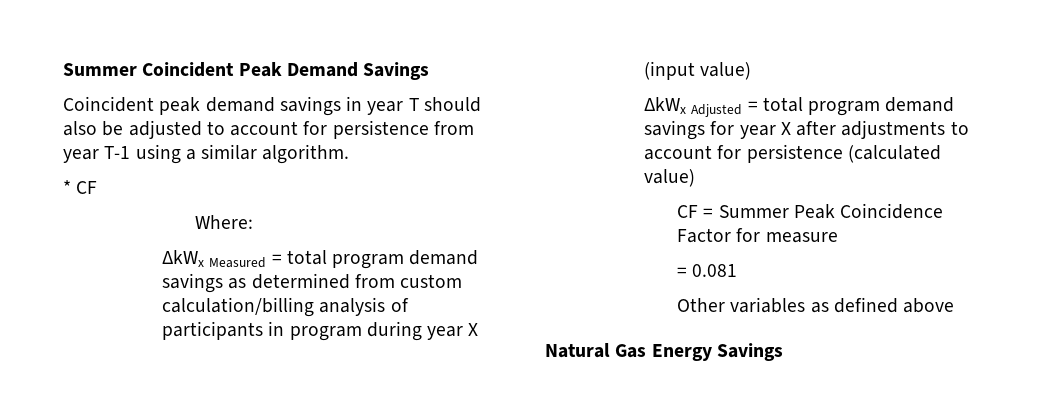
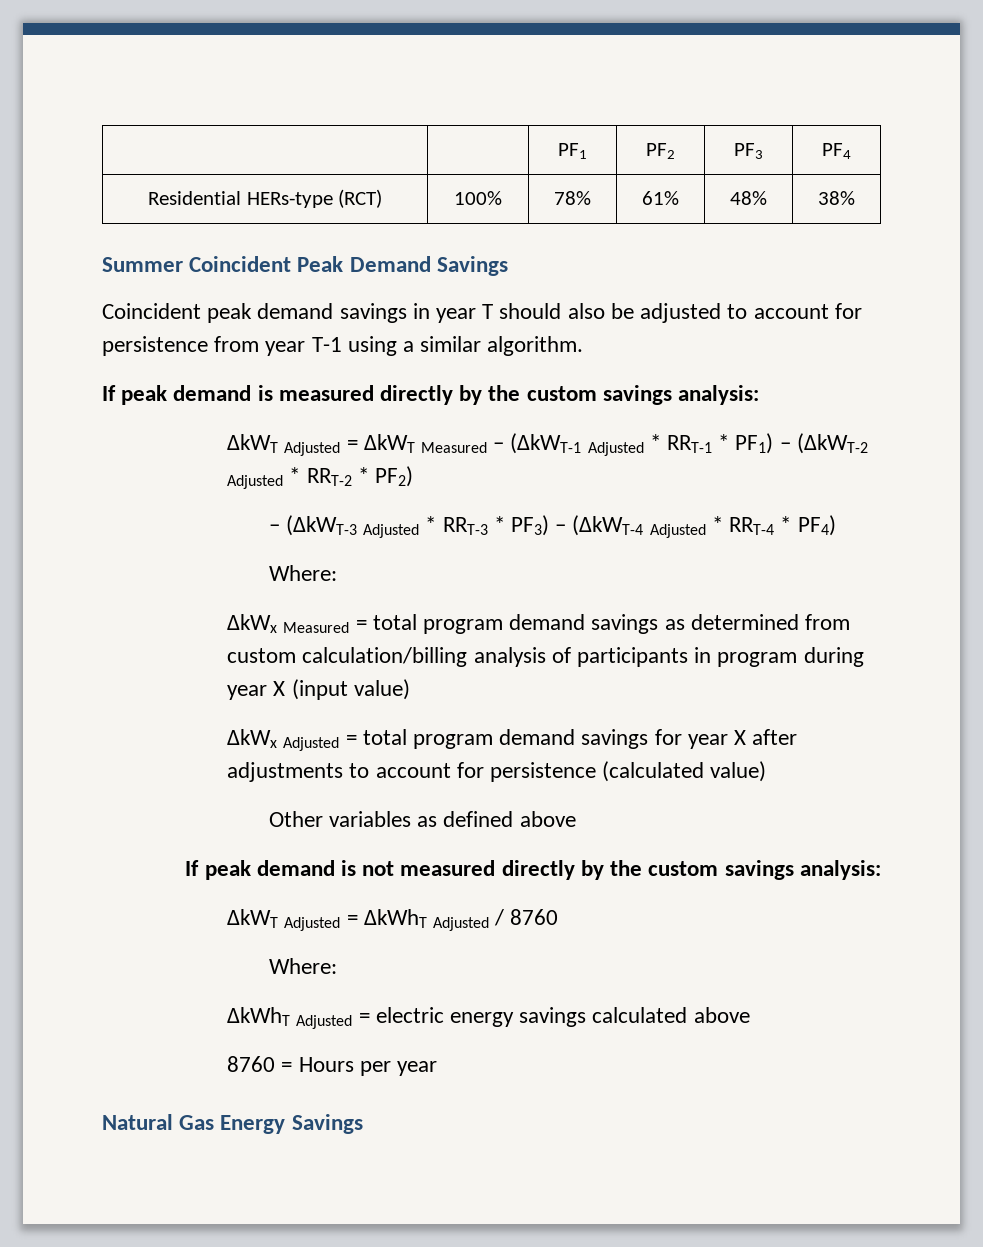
+ | | PF1 | PF2 | PF3 | PF4
+ Residential HERs-type (RCT) | 100% | 78% | 61% | 48% | 38%
- * CF
+ If peak demand is measured directly by the custom savings analysis:
+ ΔkWT Adjusted = ΔkWT Measured – (ΔkWT-1 Adjusted * RRT-1 * PF1) – (ΔkWT-2 Adjusted * RRT-2 * PF2)
+ – (ΔkWT-3 Adjusted * RRT-3 * PF3) – (ΔkWT-4 Adjusted * RRT-4 * PF4)
- CF = Summer Peak Coincidence Factor for measure
- = 0.081
+ If peak demand is not measured directly by the custom savings analysis:
+ ΔkWT Adjusted = ΔkWhT Adjusted / 8760
+ Where:
+ ΔkWhT Adjusted = electric energy savings calculated above
+ 8760 = Hours per year

